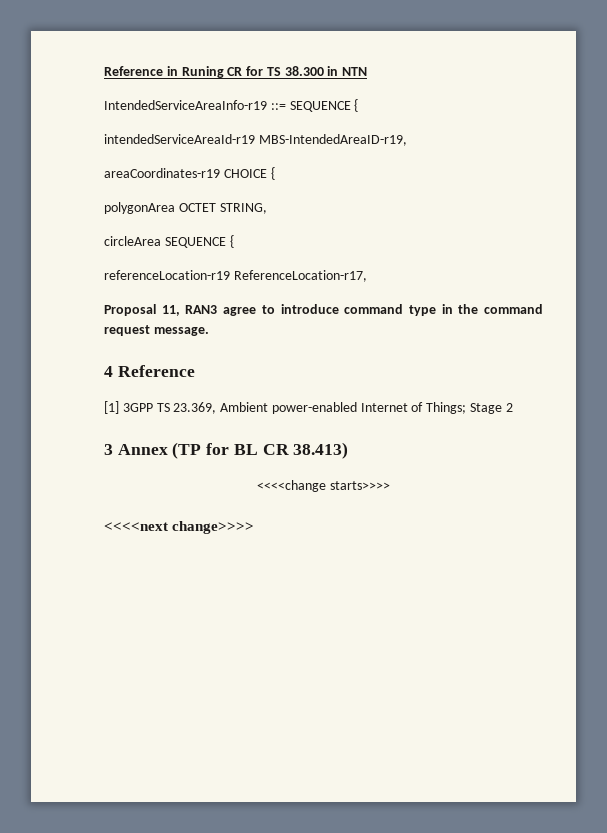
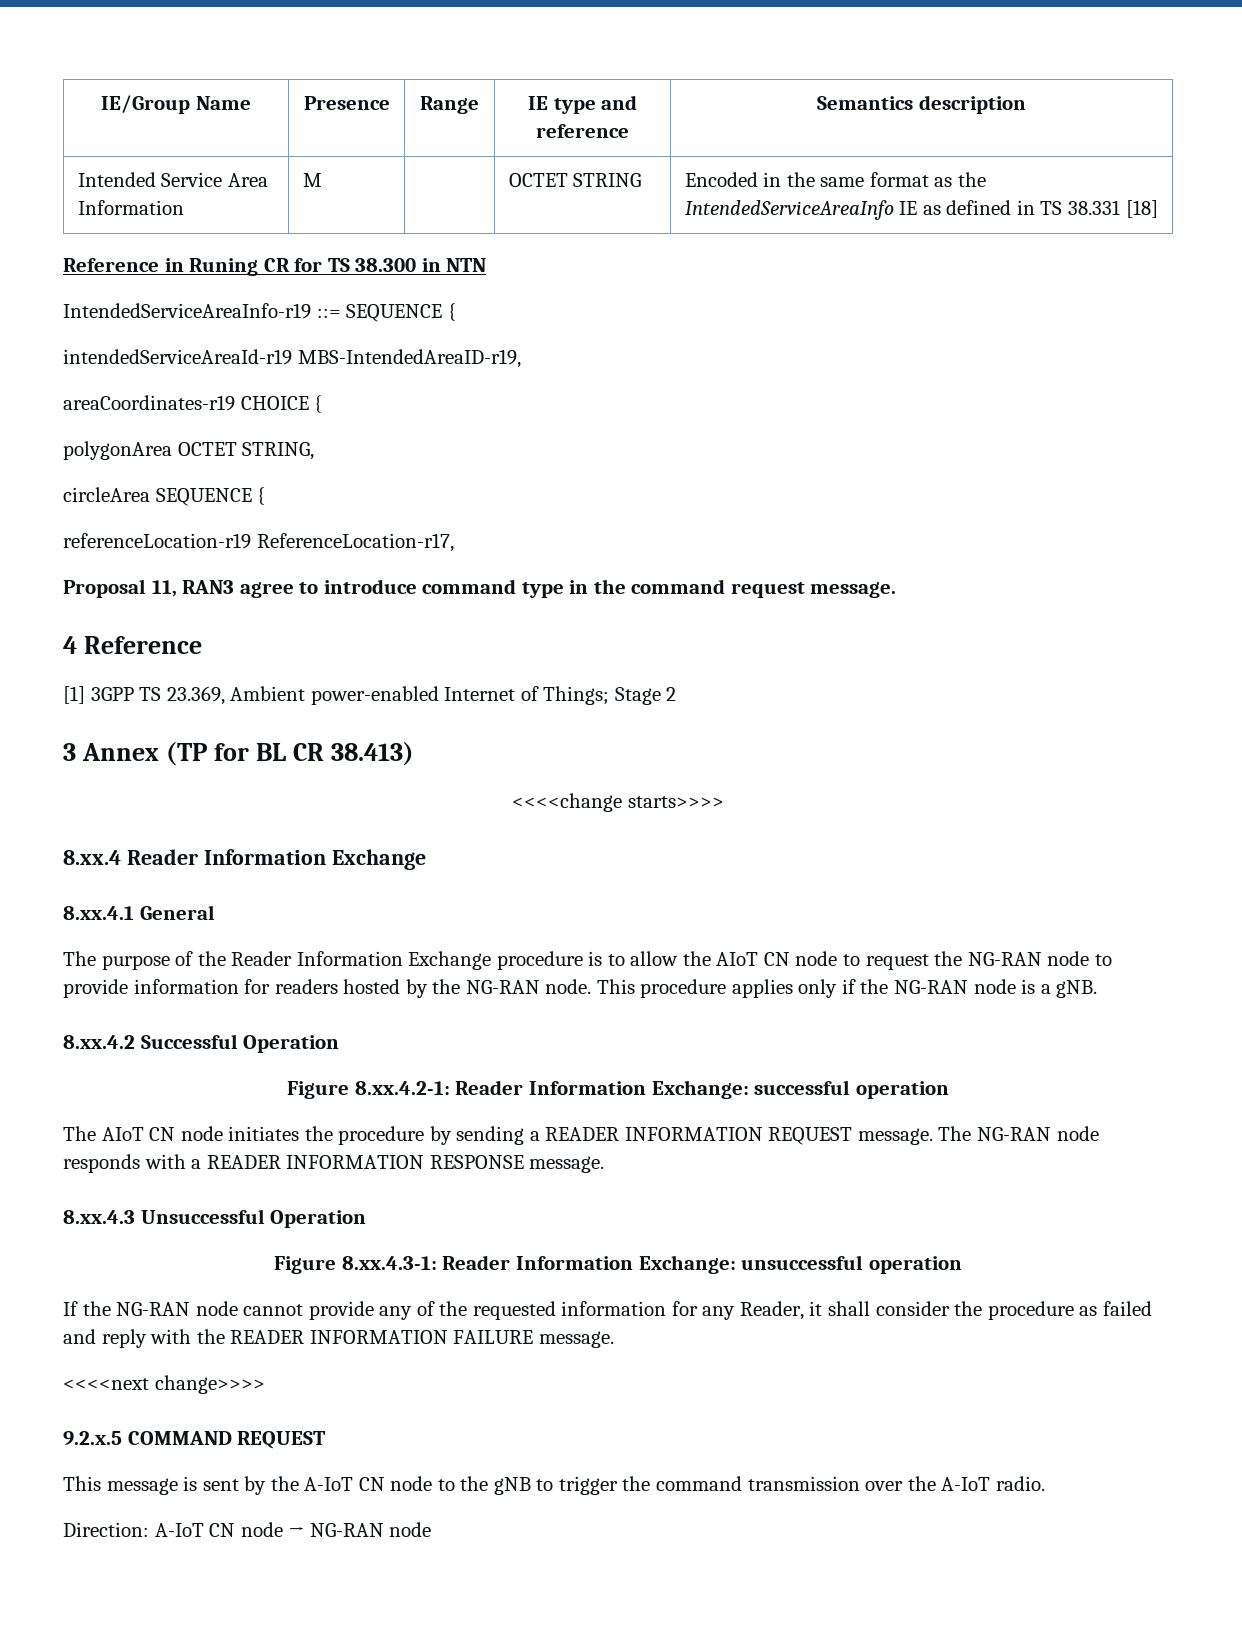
+ IE/Group Name | Presence | Range | IE type and reference | Semantics description
+ Intended Service Area Information | M | | OCTET STRING | Encoded in the same format as the IntendedServiceAreaInfo IE as defined in TS 38.331 [18]
+ 8.xx.4 Reader Information Exchange
+ 8.xx.4.1 General
+ The purpose of the Reader Information Exchange procedure is to allow the AIoT CN node to request the NG-RAN node to provide information for readers hosted by the NG-RAN node. This procedure applies only if the NG-RAN node is a gNB.
+ 8.xx.4.2 Successful Operation
+ Figure 8.xx.4.2-1: Reader Information Exchange: successful operation
+ The AIoT CN node initiates the procedure by sending a READER INFORMATION REQUEST message. The NG-RAN node responds with a READER INFORMATION RESPONSE message.
+ 8.xx.4.3 Unsuccessful Operation
+ Figure 8.xx.4.3-1: Reader Information Exchange: unsuccessful operation
+ If the NG-RAN node cannot provide any of the requested information for any Reader, it shall consider the procedure as failed and reply with the READER INFORMATION FAILURE message.
  <<<<next change>>>>
+ 9.2.x.5 COMMAND REQUEST
+ This message is sent by the A-IoT CN node to the gNB to trigger the command transmission over the A-IoT radio.
+ Direction: A-IoT CN node → NG-RAN node

